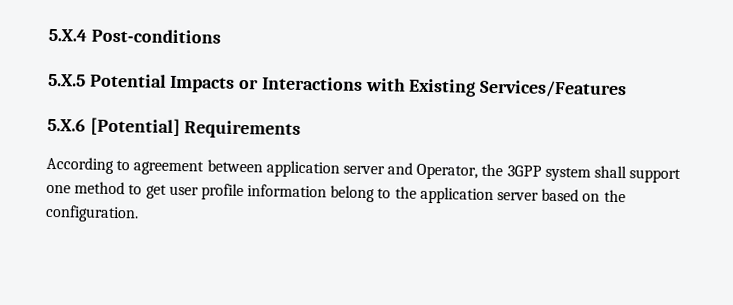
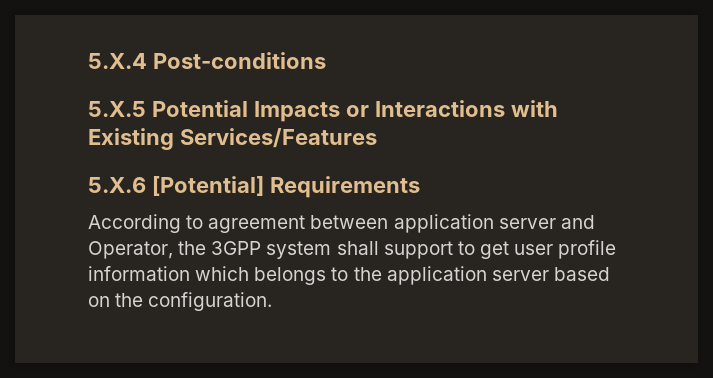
- According to agreement between application server and Operator, the 3GPP system shall support one method to get user profile information belong to the application server based on the configuration.
+ According to agreement between application server and Operator, the 3GPP system shall support to get user profile information which belongs to the application server based on the configuration.

